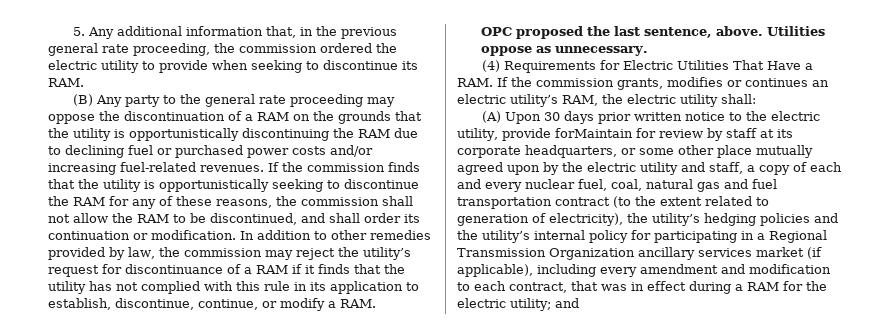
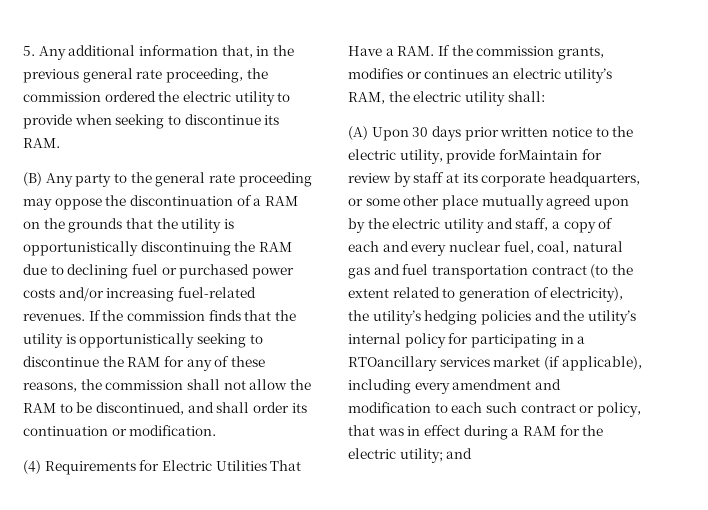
- In addition to other remedies provided by law, the commission may reject the utility’s request for discontinuance of a RAM if it finds that the utility has not complied with this rule in its application to establish, discontinue, continue, or modify a RAM.
- OPC proposed the last sentence, above. Utilities oppose as unnecessary.
- (A) Upon 30 days prior written notice to the electric utility, provide forMaintain for review by staff at its corporate headquarters, or some other place mutually agreed upon by the electric utility and staff, a copy of each and every nuclear fuel, coal, natural gas and fuel transportation contract (to the extent related to generation of electricity), the utility’s hedging policies and the utility’s internal policy for participating in a Regional Transmission Organization ancillary services market (if applicable), including every amendment and modification to each contract, that was in effect during a RAM for the electric utility;
+ (A) Upon 30 days prior written notice to the electric utility, provide forMaintain for review by staff at its corporate headquarters, or some other place mutually agreed upon by the electric utility and staff, a copy of each and every nuclear fuel, coal, natural gas and fuel transportation contract (to the extent related to generation of electricity), the utility’s hedging policies and the utility’s internal policy for participating in a RTOancillary services market (if applicable), including every amendment and modification to each such contract or policy, that was in effect during a RAM for the electric utility;

